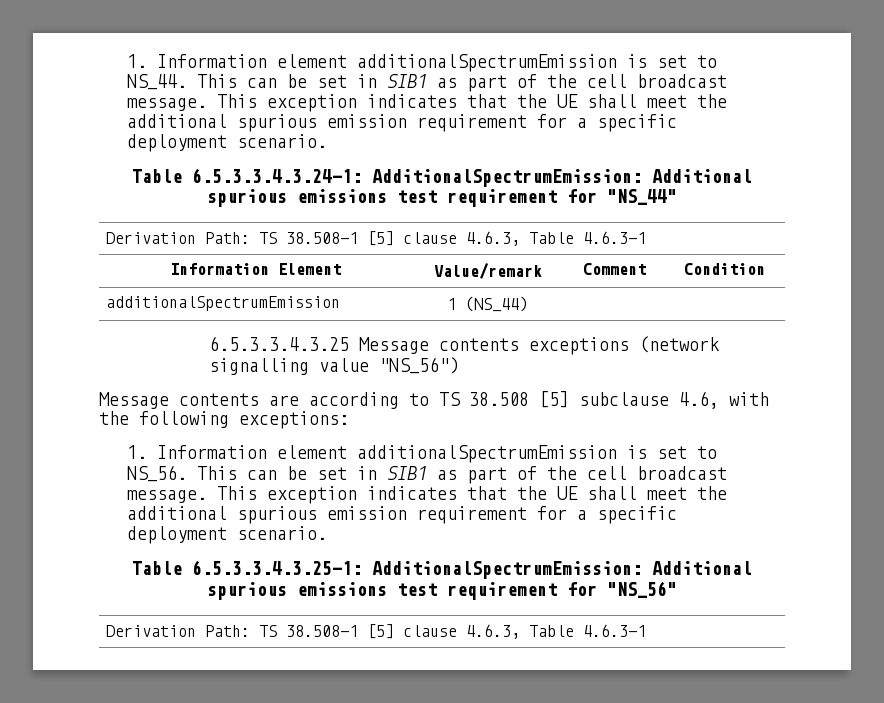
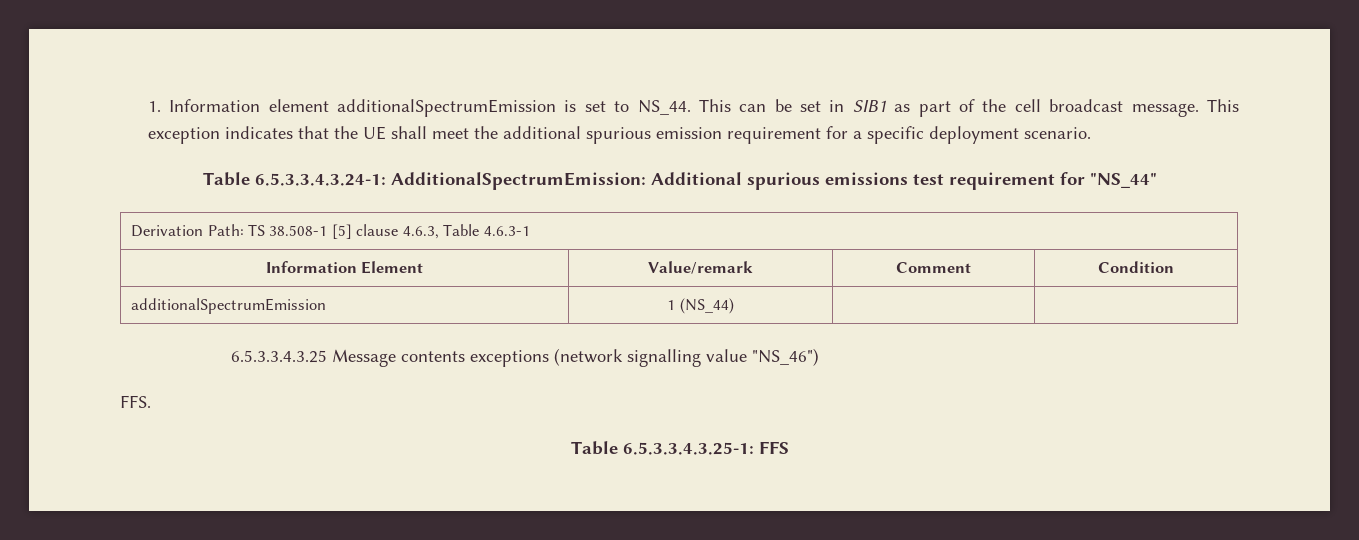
- 6.5.3.3.4.3.25 Message contents exceptions (network signalling value "NS_56")
- Message contents are according to TS 38.508 [5] subclause 4.6, with the following exceptions:
- 1. Information element additionalSpectrumEmission is set to NS_56. This can be set in SIB1 as part of the cell broadcast message. This exception indicates that the UE shall meet the additional spurious emission requirement for a specific deployment scenario.
- Table 6.5.3.3.4.3.25-1: AdditionalSpectrumEmission: Additional spurious emissions test requirement for "NS_56"
- Derivation Path: TS 38.508-1 [5] clause 4.6.3, Table 4.6.3-1
+ 6.5.3.3.4.3.25 Message contents exceptions (network signalling value "NS_46")
+ FFS.
+ Table 6.5.3.3.4.3.25-1: FFS

